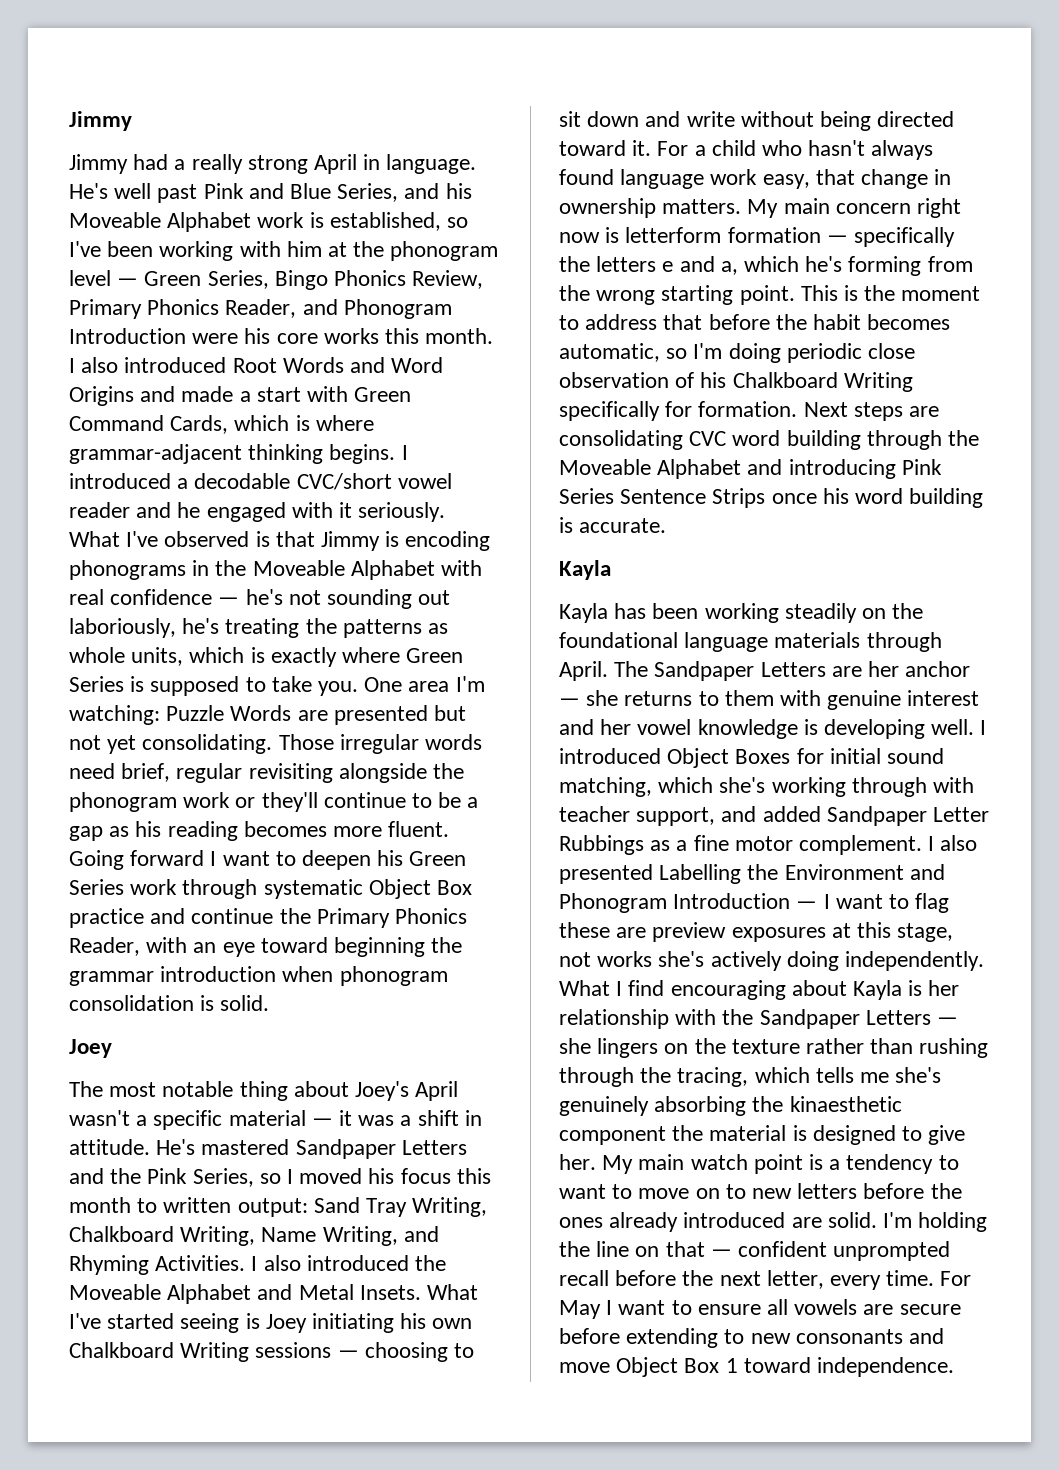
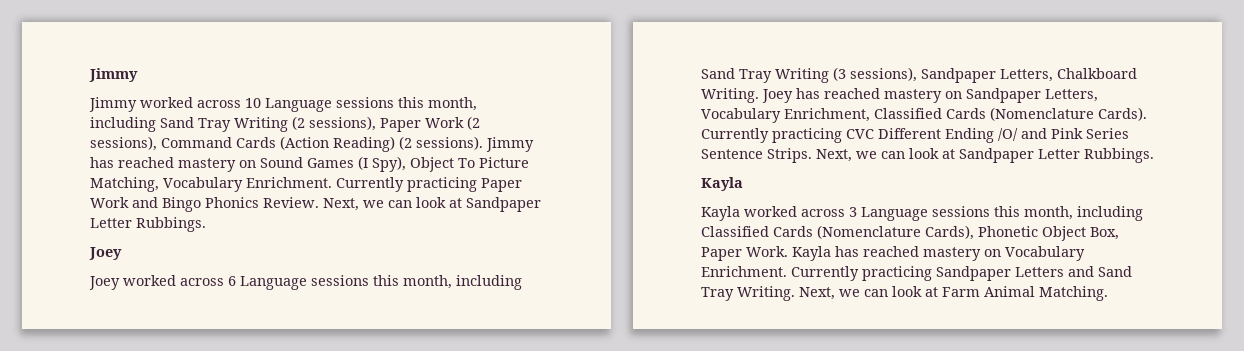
- Jimmy had a really strong April in language. He's well past Pink and Blue Series, and his Moveable Alphabet work is established, so I've been working with him at the phonogram level — Green Series, Bingo Phonics Review, Primary Phonics Reader, and Phonogram Introduction were his core works this month. I also introduced Root Words and Word Origins and made a start with Green Command Cards, which is where grammar-adjacent thinking begins. I introduced a decodable CVC/short vowel reader and he engaged with it seriously. What I've observed is that Jimmy is encoding phonograms in the Moveable Alphabet with real confidence — he's not sounding out laboriously, he's treating the patterns as whole units, which is exactly where Green Series is supposed to take you. One area I'm watching: Puzzle Words are presented but not yet consolidating. Those irregular words need brief, regular revisiting alongside the phonogram work or they'll continue to be a gap as his reading becomes more fluent. Going forward I want to deepen his Green Series work through systematic Object Box practice and continue the Primary Phonics Reader, with an eye toward beginning the grammar introduction when phonogram consolidation is solid.
+ Jimmy worked across 10 Language sessions this month, including Sand Tray Writing (2 sessions), Paper Work (2 sessions), Command Cards (Action Reading) (2 sessions). Jimmy has reached mastery on Sound Games (I Spy), Object To Picture Matching, Vocabulary Enrichment. Currently practicing Paper Work and Bingo Phonics Review. Next, we can look at Sandpaper Letter Rubbings.
  Joey
- The most notable thing about Joey's April wasn't a specific material — it was a shift in attitude. He's mastered Sandpaper Letters and the Pink Series, so I moved his focus this month to written output: Sand Tray Writing, Chalkboard Writing, Name Writing, and Rhyming Activities. I also introduced the Moveable Alphabet and Metal Insets. What I've started seeing is Joey initiating his own Chalkboard Writing sessions — choosing to sit down and write without being directed toward it. For a child who hasn't always found language work easy, that change in ownership matters. My main concern right now is letterform formation — specifically the letters e and a, which he's forming from the wrong starting point. This is the moment to address that before the habit becomes automatic, so I'm doing periodic close observation of his Chalkboard Writing specifically for formation. Next steps are consolidating CVC word building through the Moveable Alphabet and introducing Pink Series Sentence Strips once his word building is accurate.
+ Joey worked across 6 Language sessions this month, including Sand Tray Writing (3 sessions), Sandpaper Letters, Chalkboard Writing. Joey has reached mastery on Sandpaper Letters, Vocabulary Enrichment, Classified Cards (Nomenclature Cards). Currently practicing CVC Different Ending /O/ and Pink Series Sentence Strips. Next, we can look at Sandpaper Letter Rubbings.
  Kayla
- Kayla has been working steadily on the foundational language materials through April. The Sandpaper Letters are her anchor — she returns to them with genuine interest and her vowel knowledge is developing well. I introduced Object Boxes for initial sound matching, which she's working through with teacher support, and added Sandpaper Letter Rubbings as a fine motor complement. I also presented Labelling the Environment and Phonogram Introduction — I want to flag these are preview exposures at this stage, not works she's actively doing independently. What I find encouraging about Kayla is her relationship with the Sandpaper Letters — she lingers on the texture rather than rushing through the tracing, which tells me she's genuinely absorbing the kinaesthetic component the material is designed to give her. My main watch point is a tendency to want to move on to new letters before the ones already introduced are solid. I'm holding the line on that — confident unprompted recall before the next letter, every time. For May I want to ensure all vowels are secure before extending to new consonants and move Object Box 1 toward independence.
+ Kayla worked across 3 Language sessions this month, including Classified Cards (Nomenclature Cards), Phonetic Object Box, Paper Work. Kayla has reached mastery on Vocabulary Enrichment. Currently practicing Sandpaper Letters and Sand Tray Writing. Next, we can look at Farm Animal Matching.

